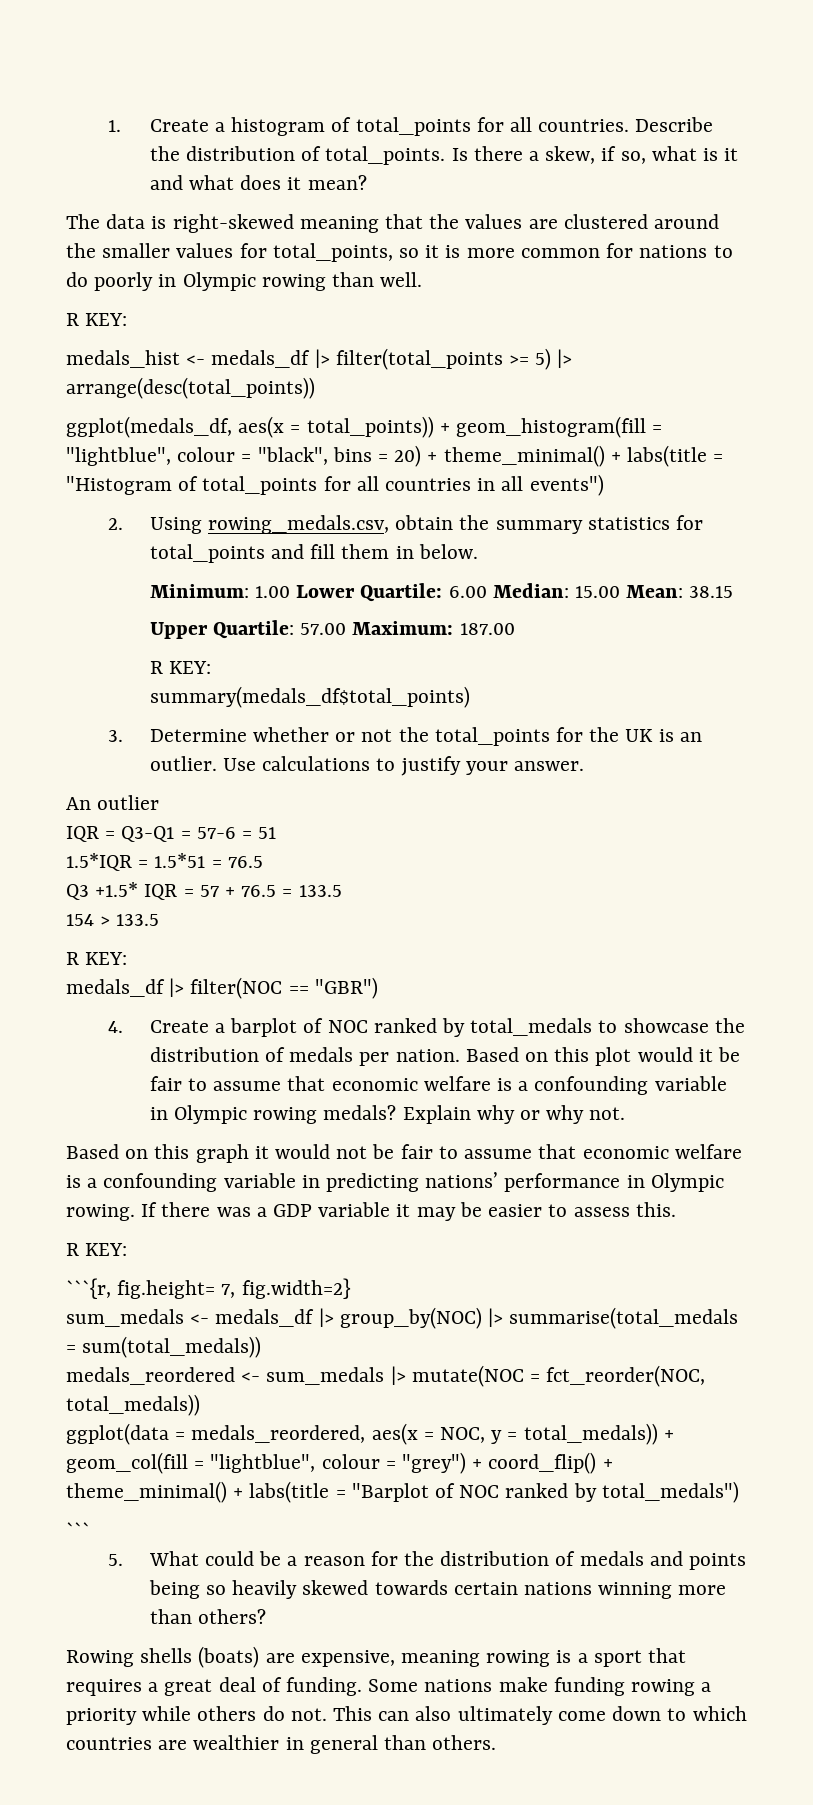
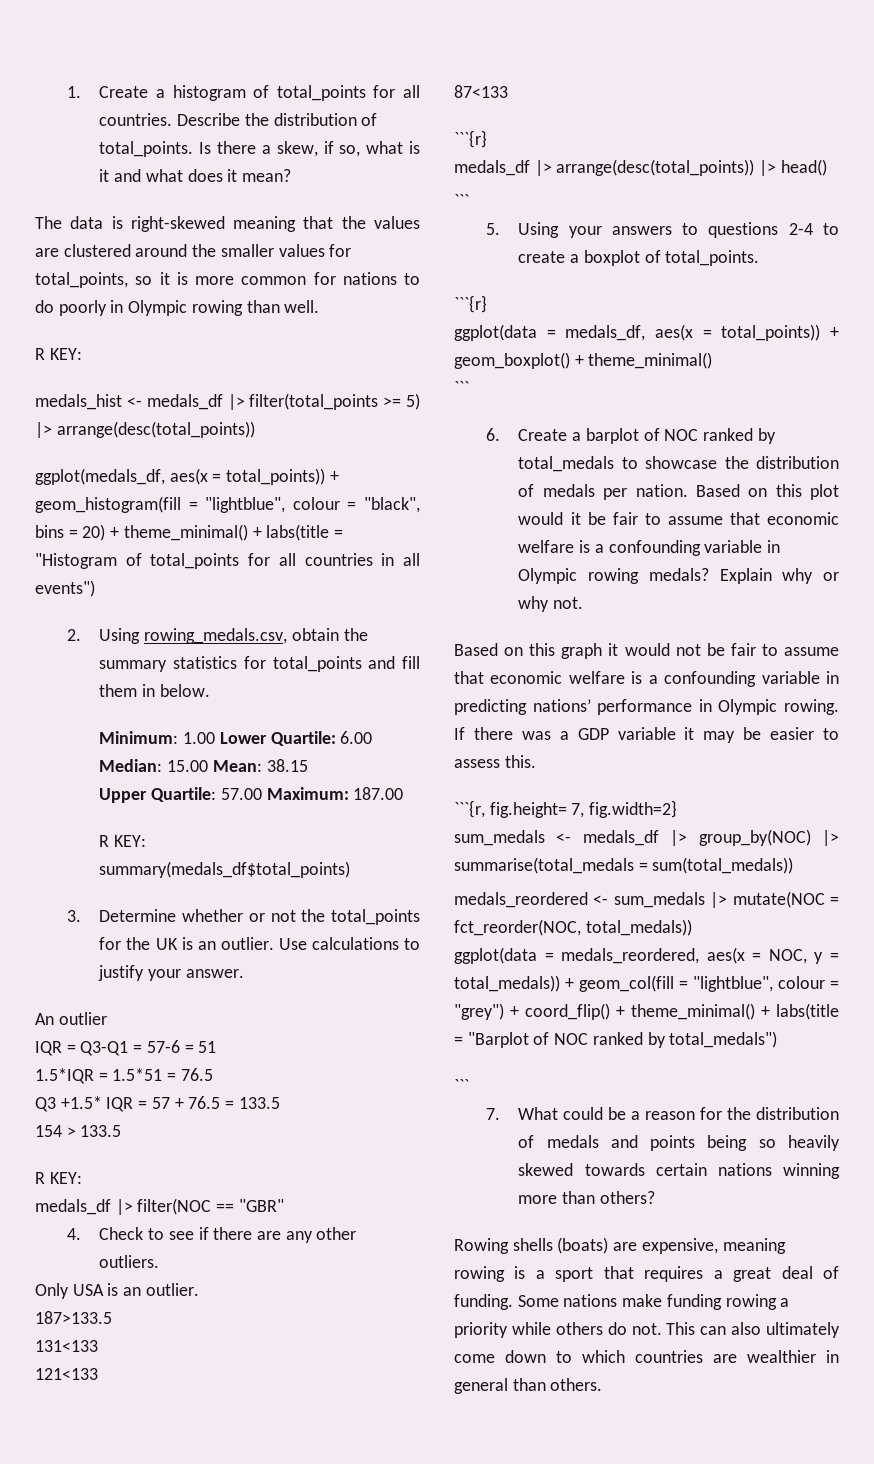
- medals_df |> filter(NOC == "GBR")
- 4. Create a barplot of NOC ranked by total_medals to showcase the distribution of medals per nation.
+ medals_df |> filter(NOC == "GBR"
+ 4. Check to see if there are any other outliers.
+ Only USA is an outlier.
+ 187>133.5
+ 131<133
+ 121<133
+ 87<133
+ ```{r}
+ medals_df |> arrange(desc(total_points)) |> head()
+ ```
+ 5. Using your answers to questions 2-4 to create a boxplot of total_points.
+ ```{r}
+ ggplot(data = medals_df, aes(x = total_points)) + geom_boxplot() + theme_minimal()
+ ```
+ 6. Create a barplot of NOC ranked by total_medals to showcase the distribution of medals per nation.
  If there was a GDP variable it may be easier to assess this.
- R KEY:
- 5. What could be a reason for the distribution of medals and points being so heavily skewed towards certain nations winning more than others?
+ 7. What could be a reason for the distribution of medals and points being so heavily skewed towards certain nations winning more than others?

